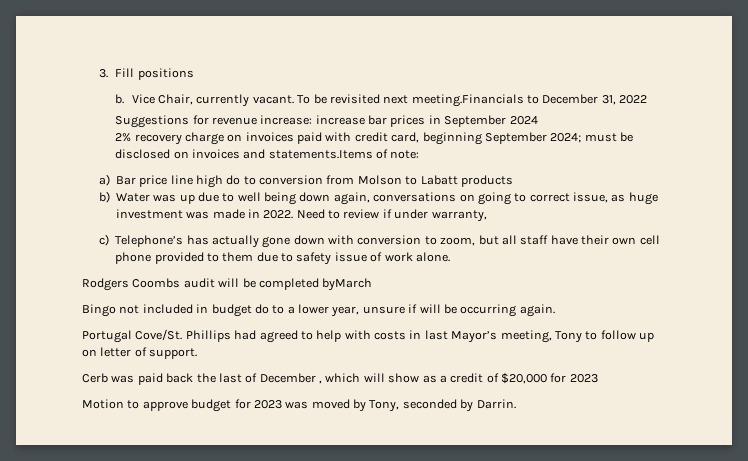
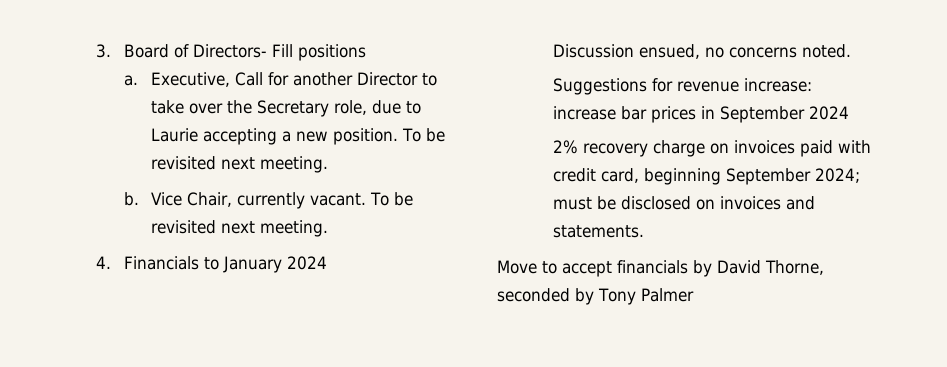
- 3. Fill positions
+ 3. Board of Directors- Fill positions
+ a. Executive, Call for another Director to take over the Secretary role, due to Laurie accepting a new position. To be revisited next meeting.
- Vice Chair, currently vacant. To be revisited next meeting.Financials to December 31, 2022
+ Vice Chair, currently vacant. To be revisited next meeting.
+ 4. Financials to January 2024
+ Discussion ensued, no concerns noted.
- 2% recovery charge on invoices paid with credit card, beginning September 2024; must be disclosed on invoices and statements.Items of note:
- a) Bar price line high do to conversion from Molson to Labatt products
- b) Water was up due to well being down again, conversations on going to correct issue, as huge investment was made in 2022. Need to review if under warranty,
- c) Telephone’s has actually gone down with conversion to zoom, but all staff have their own cell phone provided to them due to safety issue of work alone.
- Rodgers Coombs audit will be completed byMarch
- Bingo not included in budget do to a lower year, unsure if will be occurring again.
- Portugal Cove/St. Phillips had agreed to help with costs in last Mayor’s meeting, Tony to follow up on letter of support.
- Cerb was paid back the last of December , which will show as a credit of $20,000 for 2023
- Motion to approve budget for 2023 was moved by Tony, seconded by Darrin.
+ 2% recovery charge on invoices paid with credit card, beginning September 2024; must be disclosed on invoices and statements.
+ Move to accept financials by David Thorne, seconded by Tony Palmer

